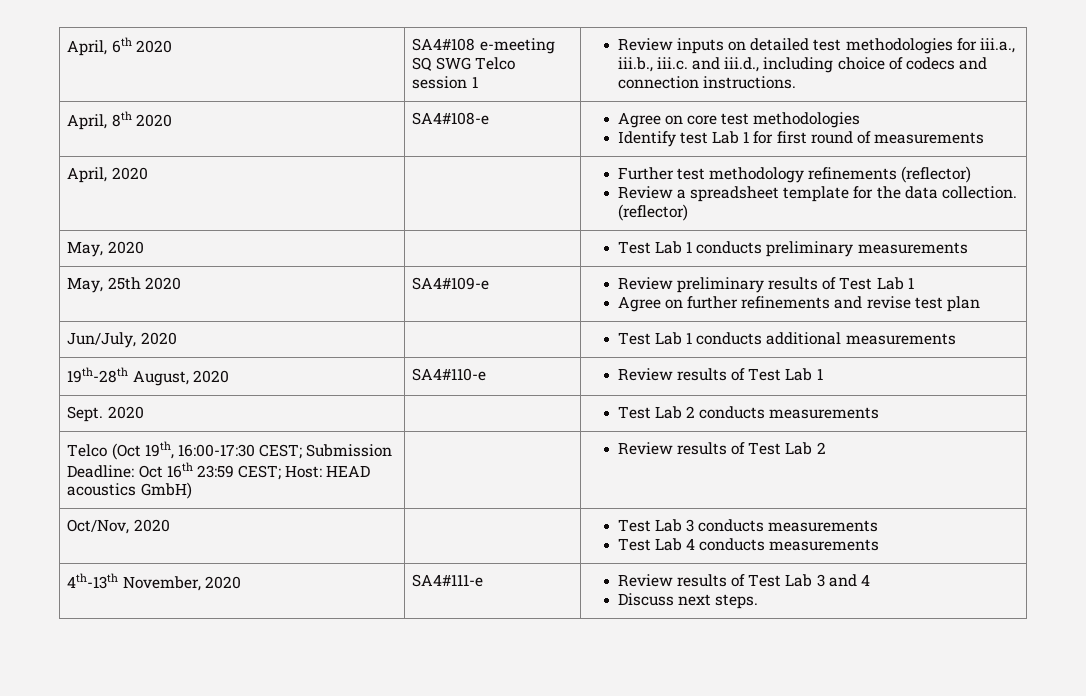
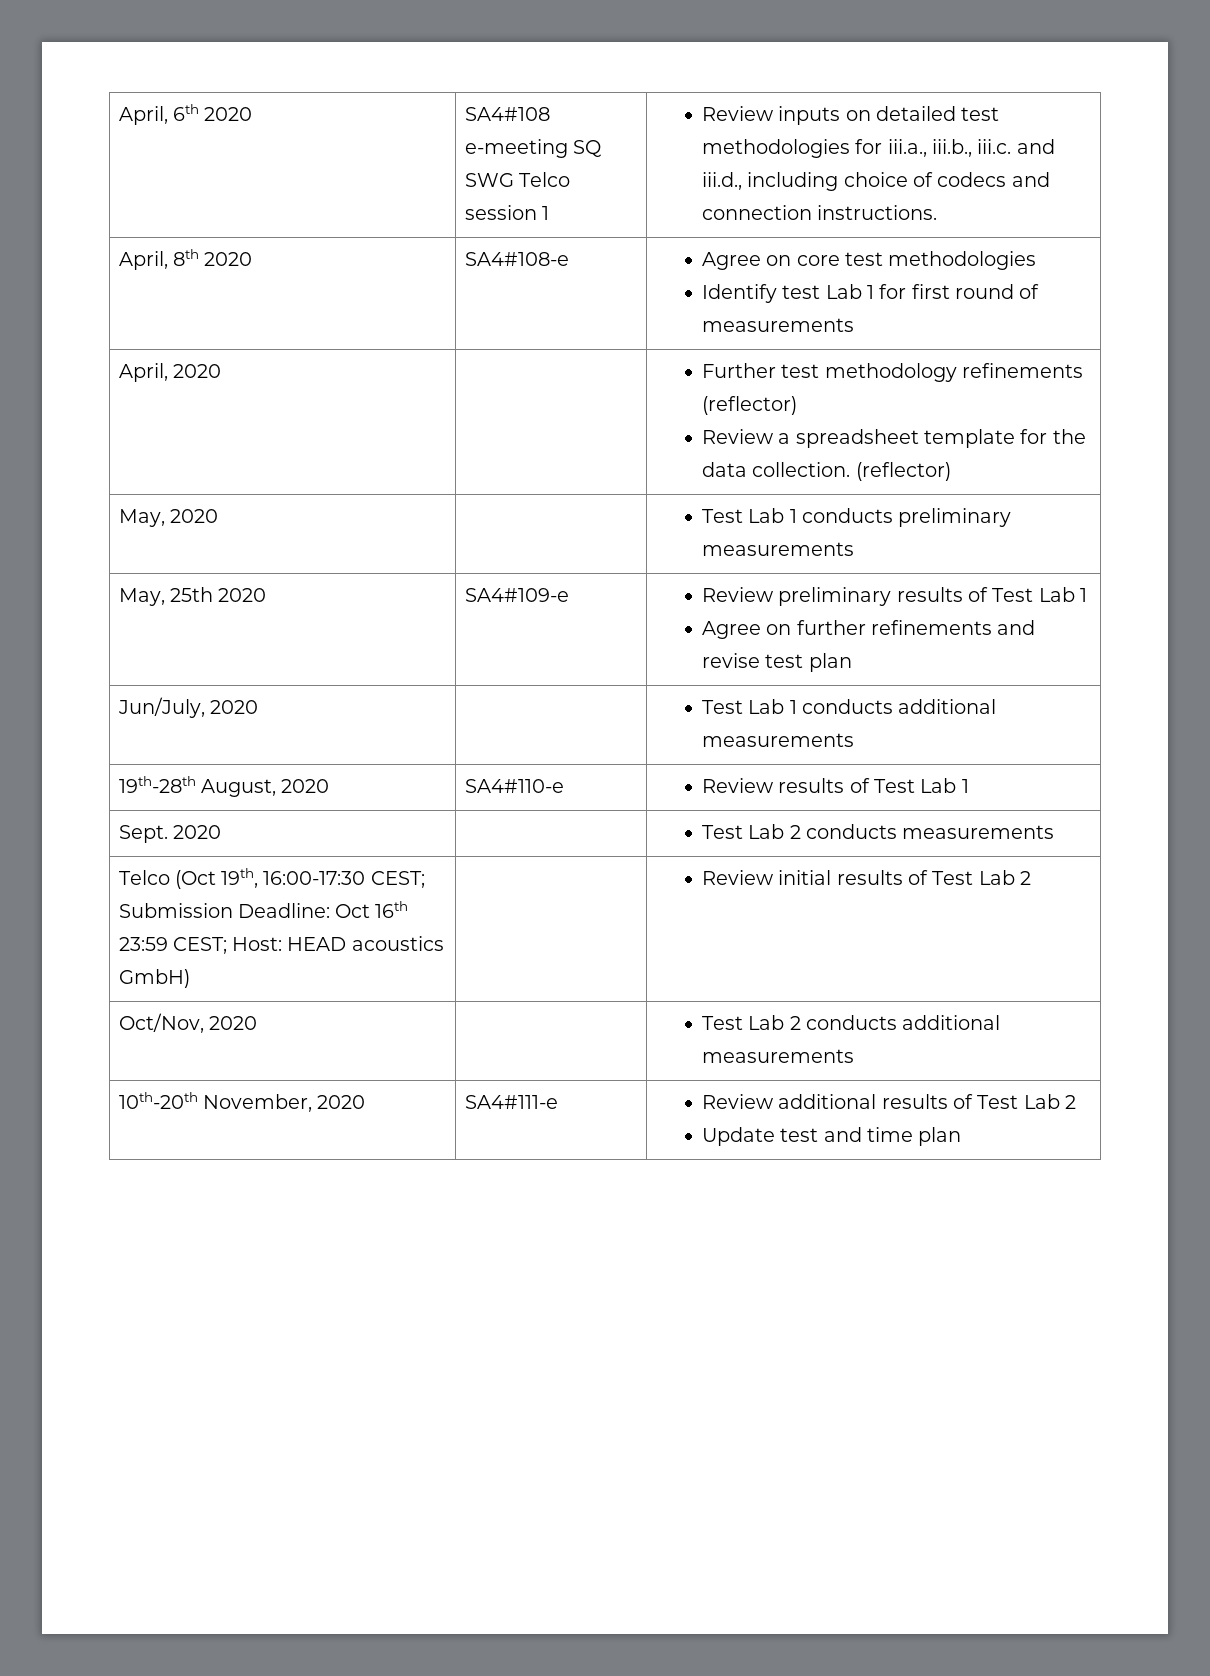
- Telco (Oct 19th, 16:00-17:30 CEST; Submission Deadline: Oct 16th 23:59 CEST; Host: HEAD acoustics GmbH) | | Review results of Test Lab 2
+ Telco (Oct 19th, 16:00-17:30 CEST; Submission Deadline: Oct 16th 23:59 CEST; Host: HEAD acoustics GmbH) | | Review initial results of Test Lab 2
- Oct/Nov, 2020 | | Test Lab 3 conducts measurements
- Test Lab 4 conducts measurements
- 4th-13th November, 2020 | SA4#111-e | Review results of Test Lab 3 and 4
- Discuss next steps.
+ Oct/Nov, 2020 | | Test Lab 2 conducts additional measurements
+ 10th-20th November, 2020 | SA4#111-e | Review additional results of Test Lab 2
+ Update test and time plan

